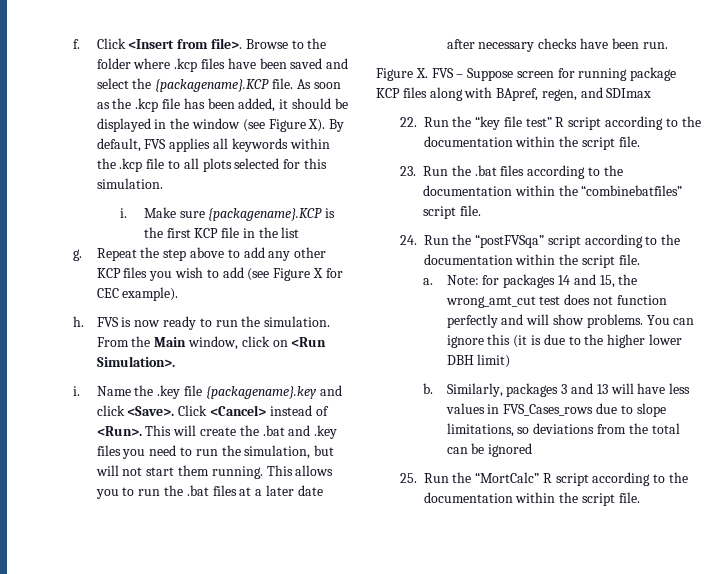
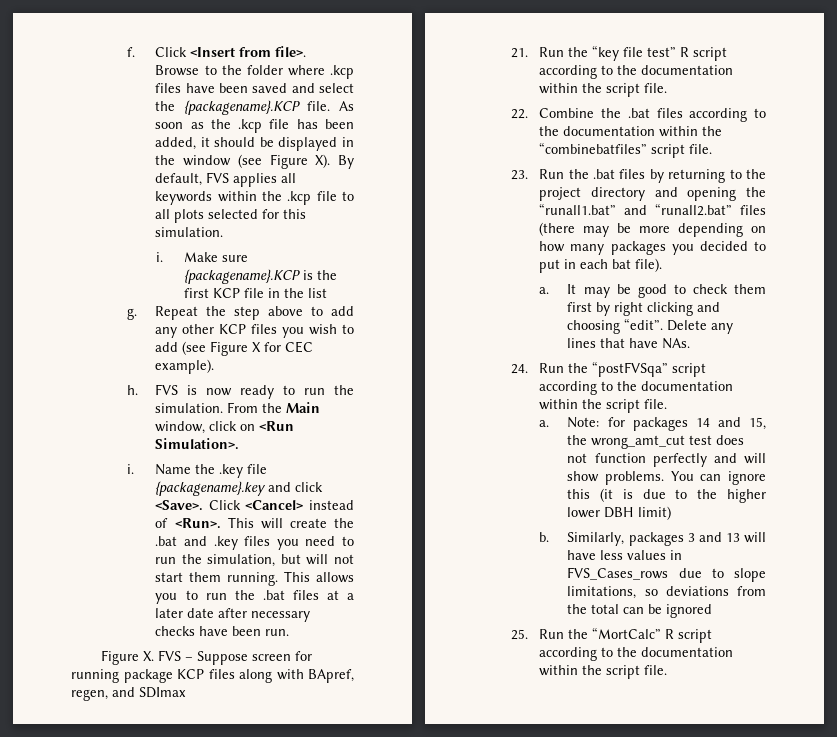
- 22. Run the “key file test” R script according to the documentation within the script file.
+ 21. Run the “key file test” R script according to the documentation within the script file.
- 23. Run the .bat files according to the documentation within the “combinebatfiles” script file.
+ 22. Combine the .bat files according to the documentation within the “combinebatfiles” script file.
+ 23. Run the .bat files by returning to the project directory and opening the “runall1.bat” and “runall2.bat” files (there may be more depending on how many packages you decided to put in each bat file).
+ a. It may be good to check them first by right clicking and choosing “edit”. Delete any lines that have NAs.

